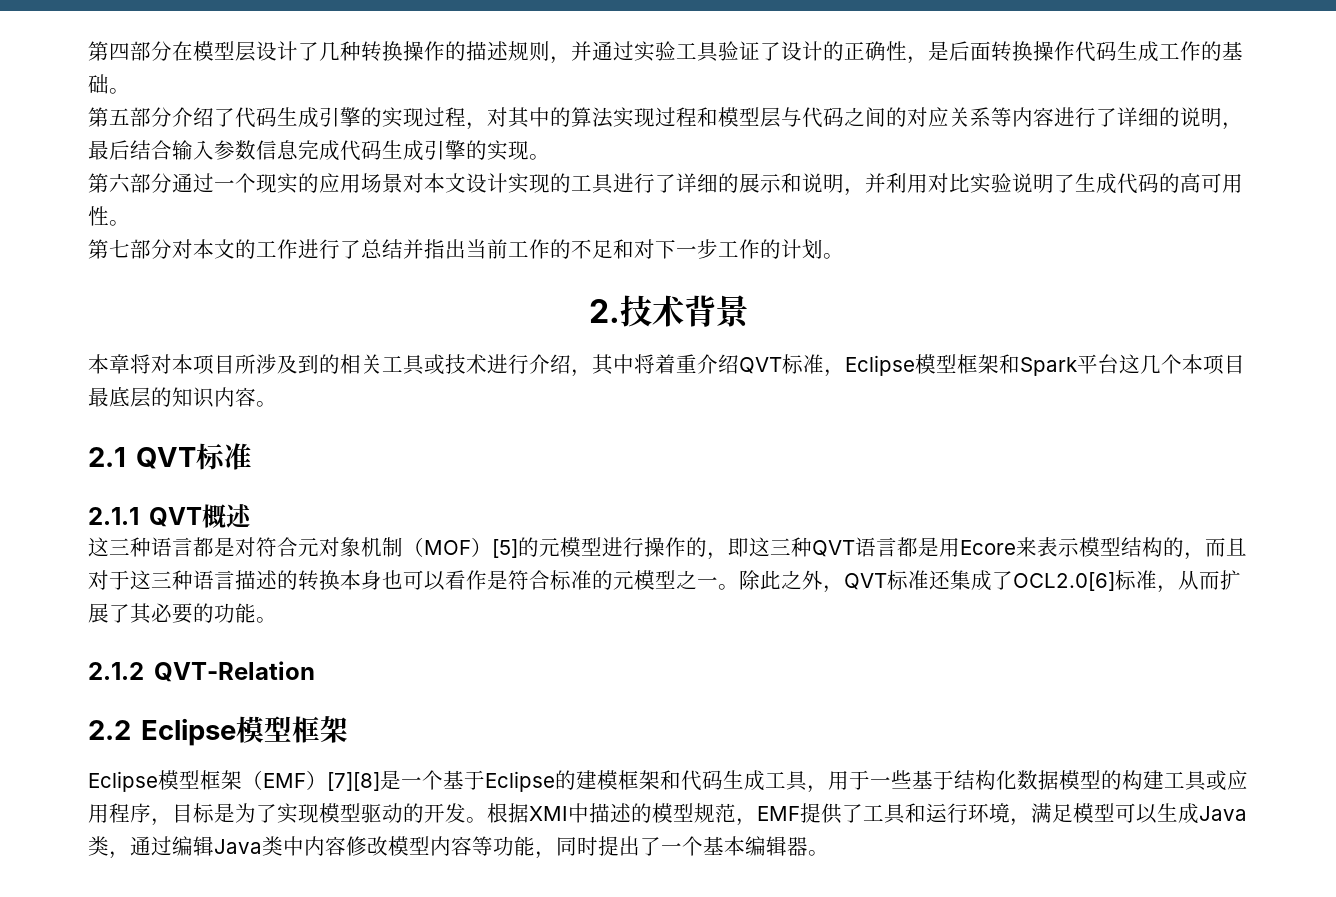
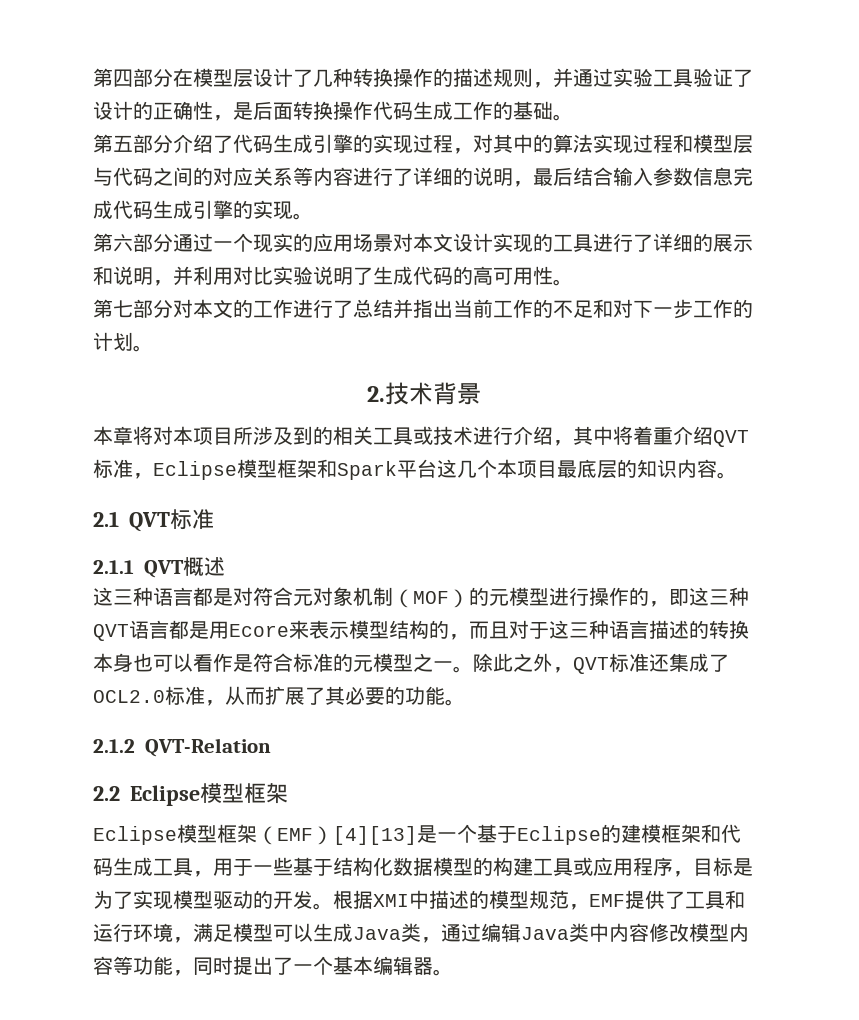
- 这三种语言都是对符合元对象机制（MOF）[5]的元模型进行操作的，即这三种QVT语言都是用Ecore来表示模型结构的，而且对于这三种语言描述的转换本身也可以看作是符合标准的元模型之一。
+ 这三种语言都是对符合元对象机制（MOF）的元模型进行操作的，即这三种QVT语言都是用Ecore来表示模型结构的，而且对于这三种语言描述的转换本身也可以看作是符合标准的元模型之一。
- 除此之外，QVT标准还集成了OCL2.0[6]标准，从而扩展了其必要的功能。
+ 除此之外，QVT标准还集成了OCL2.0标准，从而扩展了其必要的功能。
- Eclipse模型框架（EMF）[7][8]是一个基于Eclipse的建模框架和代码生成工具，用于一些基于结构化数据模型的构建工具或应用程序，目标是为了实现模型驱动的开发。
+ Eclipse模型框架（EMF）[4][13]是一个基于Eclipse的建模框架和代码生成工具，用于一些基于结构化数据模型的构建工具或应用程序，目标是为了实现模型驱动的开发。

